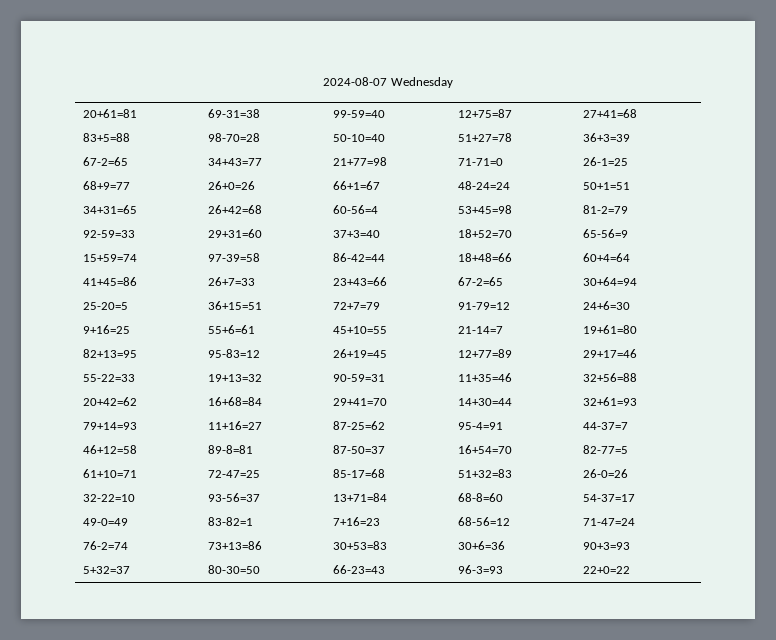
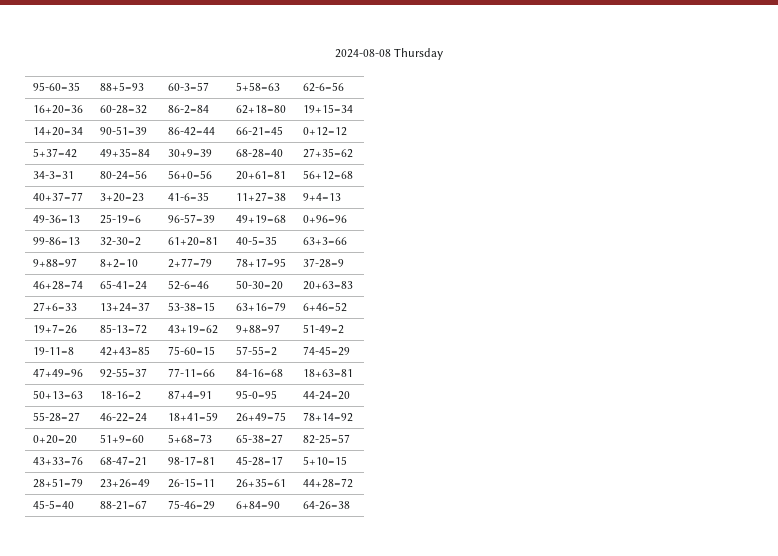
- 2024-08-07 Wednesday
- 20+61=81 | 69-31=38 | 99-59=40 | 12+75=87 | 27+41=68
- 83+5=88 | 98-70=28 | 50-10=40 | 51+27=78 | 36+3=39
- 67-2=65 | 34+43=77 | 21+77=98 | 71-71=0 | 26-1=25
- 68+9=77 | 26+0=26 | 66+1=67 | 48-24=24 | 50+1=51
- 34+31=65 | 26+42=68 | 60-56=4 | 53+45=98 | 81-2=79
- 92-59=33 | 29+31=60 | 37+3=40 | 18+52=70 | 65-56=9
- 15+59=74 | 97-39=58 | 86-42=44 | 18+48=66 | 60+4=64
- 41+45=86 | 26+7=33 | 23+43=66 | 67-2=65 | 30+64=94
- 25-20=5 | 36+15=51 | 72+7=79 | 91-79=12 | 24+6=30
- 9+16=25 | 55+6=61 | 45+10=55 | 21-14=7 | 19+61=80
- 82+13=95 | 95-83=12 | 26+19=45 | 12+77=89 | 29+17=46
- 55-22=33 | 19+13=32 | 90-59=31 | 11+35=46 | 32+56=88
- 20+42=62 | 16+68=84 | 29+41=70 | 14+30=44 | 32+61=93
- 79+14=93 | 11+16=27 | 87-25=62 | 95-4=91 | 44-37=7
- 46+12=58 | 89-8=81 | 87-50=37 | 16+54=70 | 82-77=5
- 61+10=71 | 72-47=25 | 85-17=68 | 51+32=83 | 26-0=26
- 32-22=10 | 93-56=37 | 13+71=84 | 68-8=60 | 54-37=17
- 49-0=49 | 83-82=1 | 7+16=23 | 68-56=12 | 71-47=24
- 76-2=74 | 73+13=86 | 30+53=83 | 30+6=36 | 90+3=93
- 5+32=37 | 80-30=50 | 66-23=43 | 96-3=93 | 22+0=22
+ 2024-08-08 Thursday
+ 95-60=35 | 88+5=93 | 60-3=57 | 5+58=63 | 62-6=56
+ 16+20=36 | 60-28=32 | 86-2=84 | 62+18=80 | 19+15=34
+ 14+20=34 | 90-51=39 | 86-42=44 | 66-21=45 | 0+12=12
+ 5+37=42 | 49+35=84 | 30+9=39 | 68-28=40 | 27+35=62
+ 34-3=31 | 80-24=56 | 56+0=56 | 20+61=81 | 56+12=68
+ 40+37=77 | 3+20=23 | 41-6=35 | 11+27=38 | 9+4=13
+ 49-36=13 | 25-19=6 | 96-57=39 | 49+19=68 | 0+96=96
+ 99-86=13 | 32-30=2 | 61+20=81 | 40-5=35 | 63+3=66
+ 9+88=97 | 8+2=10 | 2+77=79 | 78+17=95 | 37-28=9
+ 46+28=74 | 65-41=24 | 52-6=46 | 50-30=20 | 20+63=83
+ 27+6=33 | 13+24=37 | 53-38=15 | 63+16=79 | 6+46=52
+ 19+7=26 | 85-13=72 | 43+19=62 | 9+88=97 | 51-49=2
+ 19-11=8 | 42+43=85 | 75-60=15 | 57-55=2 | 74-45=29
+ 47+49=96 | 92-55=37 | 77-11=66 | 84-16=68 | 18+63=81
+ 50+13=63 | 18-16=2 | 87+4=91 | 95-0=95 | 44-24=20
+ 55-28=27 | 46-22=24 | 18+41=59 | 26+49=75 | 78+14=92
+ 0+20=20 | 51+9=60 | 5+68=73 | 65-38=27 | 82-25=57
+ 43+33=76 | 68-47=21 | 98-17=81 | 45-28=17 | 5+10=15
+ 28+51=79 | 23+26=49 | 26-15=11 | 26+35=61 | 44+28=72
+ 45-5=40 | 88-21=67 | 75-46=29 | 6+84=90 | 64-26=38

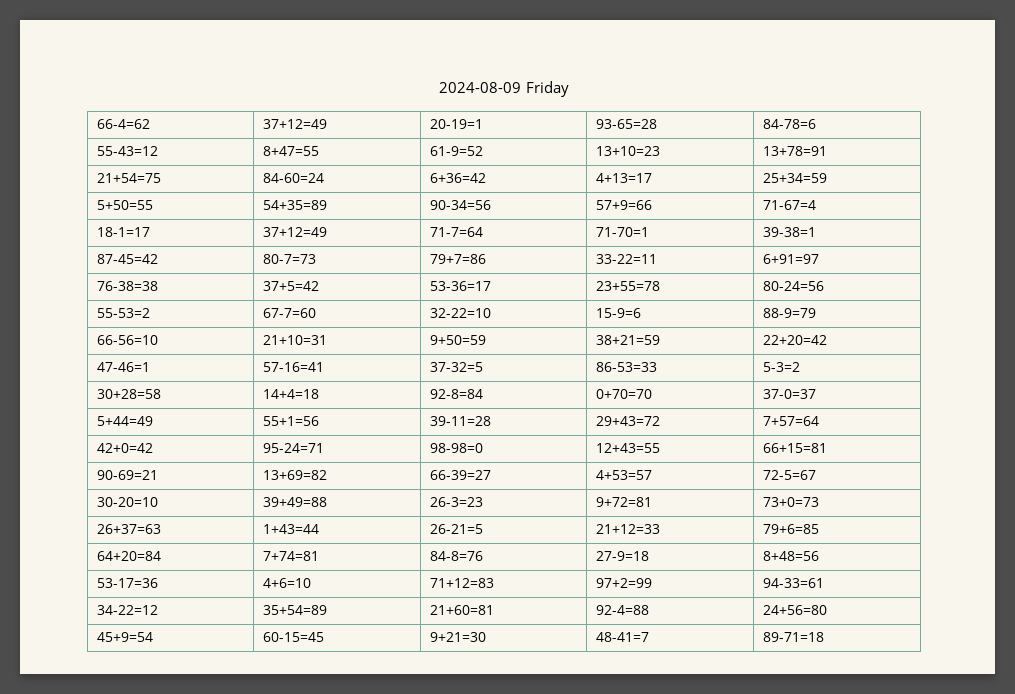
- 2024-08-08 Thursday
- 95-60=35 | 88+5=93 | 60-3=57 | 5+58=63 | 62-6=56
- 16+20=36 | 60-28=32 | 86-2=84 | 62+18=80 | 19+15=34
- 14+20=34 | 90-51=39 | 86-42=44 | 66-21=45 | 0+12=12
- 5+37=42 | 49+35=84 | 30+9=39 | 68-28=40 | 27+35=62
- 34-3=31 | 80-24=56 | 56+0=56 | 20+61=81 | 56+12=68
- 40+37=77 | 3+20=23 | 41-6=35 | 11+27=38 | 9+4=13
- 49-36=13 | 25-19=6 | 96-57=39 | 49+19=68 | 0+96=96
- 99-86=13 | 32-30=2 | 61+20=81 | 40-5=35 | 63+3=66
- 9+88=97 | 8+2=10 | 2+77=79 | 78+17=95 | 37-28=9
- 46+28=74 | 65-41=24 | 52-6=46 | 50-30=20 | 20+63=83
- 27+6=33 | 13+24=37 | 53-38=15 | 63+16=79 | 6+46=52
- 19+7=26 | 85-13=72 | 43+19=62 | 9+88=97 | 51-49=2
- 19-11=8 | 42+43=85 | 75-60=15 | 57-55=2 | 74-45=29
- 47+49=96 | 92-55=37 | 77-11=66 | 84-16=68 | 18+63=81
- 50+13=63 | 18-16=2 | 87+4=91 | 95-0=95 | 44-24=20
- 55-28=27 | 46-22=24 | 18+41=59 | 26+49=75 | 78+14=92
- 0+20=20 | 51+9=60 | 5+68=73 | 65-38=27 | 82-25=57
- 43+33=76 | 68-47=21 | 98-17=81 | 45-28=17 | 5+10=15
- 28+51=79 | 23+26=49 | 26-15=11 | 26+35=61 | 44+28=72
- 45-5=40 | 88-21=67 | 75-46=29 | 6+84=90 | 64-26=38
+ 2024-08-09 Friday
+ 66-4=62 | 37+12=49 | 20-19=1 | 93-65=28 | 84-78=6
+ 55-43=12 | 8+47=55 | 61-9=52 | 13+10=23 | 13+78=91
+ 21+54=75 | 84-60=24 | 6+36=42 | 4+13=17 | 25+34=59
+ 5+50=55 | 54+35=89 | 90-34=56 | 57+9=66 | 71-67=4
+ 18-1=17 | 37+12=49 | 71-7=64 | 71-70=1 | 39-38=1
+ 87-45=42 | 80-7=73 | 79+7=86 | 33-22=11 | 6+91=97
+ 76-38=38 | 37+5=42 | 53-36=17 | 23+55=78 | 80-24=56
+ 55-53=2 | 67-7=60 | 32-22=10 | 15-9=6 | 88-9=79
+ 66-56=10 | 21+10=31 | 9+50=59 | 38+21=59 | 22+20=42
+ 47-46=1 | 57-16=41 | 37-32=5 | 86-53=33 | 5-3=2
+ 30+28=58 | 14+4=18 | 92-8=84 | 0+70=70 | 37-0=37
+ 5+44=49 | 55+1=56 | 39-11=28 | 29+43=72 | 7+57=64
+ 42+0=42 | 95-24=71 | 98-98=0 | 12+43=55 | 66+15=81
+ 90-69=21 | 13+69=82 | 66-39=27 | 4+53=57 | 72-5=67
+ 30-20=10 | 39+49=88 | 26-3=23 | 9+72=81 | 73+0=73
+ 26+37=63 | 1+43=44 | 26-21=5 | 21+12=33 | 79+6=85
+ 64+20=84 | 7+74=81 | 84-8=76 | 27-9=18 | 8+48=56
+ 53-17=36 | 4+6=10 | 71+12=83 | 97+2=99 | 94-33=61
+ 34-22=12 | 35+54=89 | 21+60=81 | 92-4=88 | 24+56=80
+ 45+9=54 | 60-15=45 | 9+21=30 | 48-41=7 | 89-71=18

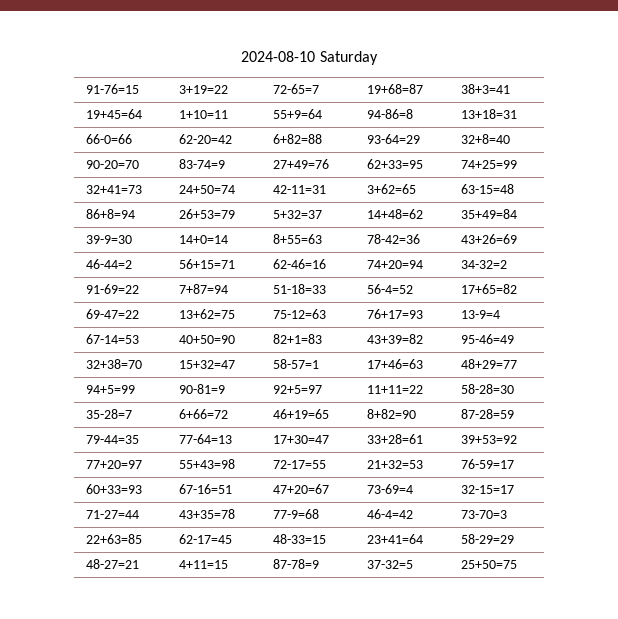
- 2024-08-09 Friday
- 66-4=62 | 37+12=49 | 20-19=1 | 93-65=28 | 84-78=6
- 55-43=12 | 8+47=55 | 61-9=52 | 13+10=23 | 13+78=91
- 21+54=75 | 84-60=24 | 6+36=42 | 4+13=17 | 25+34=59
- 5+50=55 | 54+35=89 | 90-34=56 | 57+9=66 | 71-67=4
- 18-1=17 | 37+12=49 | 71-7=64 | 71-70=1 | 39-38=1
- 87-45=42 | 80-7=73 | 79+7=86 | 33-22=11 | 6+91=97
- 76-38=38 | 37+5=42 | 53-36=17 | 23+55=78 | 80-24=56
- 55-53=2 | 67-7=60 | 32-22=10 | 15-9=6 | 88-9=79
- 66-56=10 | 21+10=31 | 9+50=59 | 38+21=59 | 22+20=42
- 47-46=1 | 57-16=41 | 37-32=5 | 86-53=33 | 5-3=2
- 30+28=58 | 14+4=18 | 92-8=84 | 0+70=70 | 37-0=37
- 5+44=49 | 55+1=56 | 39-11=28 | 29+43=72 | 7+57=64
- 42+0=42 | 95-24=71 | 98-98=0 | 12+43=55 | 66+15=81
- 90-69=21 | 13+69=82 | 66-39=27 | 4+53=57 | 72-5=67
- 30-20=10 | 39+49=88 | 26-3=23 | 9+72=81 | 73+0=73
- 26+37=63 | 1+43=44 | 26-21=5 | 21+12=33 | 79+6=85
- 64+20=84 | 7+74=81 | 84-8=76 | 27-9=18 | 8+48=56
- 53-17=36 | 4+6=10 | 71+12=83 | 97+2=99 | 94-33=61
- 34-22=12 | 35+54=89 | 21+60=81 | 92-4=88 | 24+56=80
- 45+9=54 | 60-15=45 | 9+21=30 | 48-41=7 | 89-71=18
+ 2024-08-10 Saturday
+ 91-76=15 | 3+19=22 | 72-65=7 | 19+68=87 | 38+3=41
+ 19+45=64 | 1+10=11 | 55+9=64 | 94-86=8 | 13+18=31
+ 66-0=66 | 62-20=42 | 6+82=88 | 93-64=29 | 32+8=40
+ 90-20=70 | 83-74=9 | 27+49=76 | 62+33=95 | 74+25=99
+ 32+41=73 | 24+50=74 | 42-11=31 | 3+62=65 | 63-15=48
+ 86+8=94 | 26+53=79 | 5+32=37 | 14+48=62 | 35+49=84
+ 39-9=30 | 14+0=14 | 8+55=63 | 78-42=36 | 43+26=69
+ 46-44=2 | 56+15=71 | 62-46=16 | 74+20=94 | 34-32=2
+ 91-69=22 | 7+87=94 | 51-18=33 | 56-4=52 | 17+65=82
+ 69-47=22 | 13+62=75 | 75-12=63 | 76+17=93 | 13-9=4
+ 67-14=53 | 40+50=90 | 82+1=83 | 43+39=82 | 95-46=49
+ 32+38=70 | 15+32=47 | 58-57=1 | 17+46=63 | 48+29=77
+ 94+5=99 | 90-81=9 | 92+5=97 | 11+11=22 | 58-28=30
+ 35-28=7 | 6+66=72 | 46+19=65 | 8+82=90 | 87-28=59
+ 79-44=35 | 77-64=13 | 17+30=47 | 33+28=61 | 39+53=92
+ 77+20=97 | 55+43=98 | 72-17=55 | 21+32=53 | 76-59=17
+ 60+33=93 | 67-16=51 | 47+20=67 | 73-69=4 | 32-15=17
+ 71-27=44 | 43+35=78 | 77-9=68 | 46-4=42 | 73-70=3
+ 22+63=85 | 62-17=45 | 48-33=15 | 23+41=64 | 58-29=29
+ 48-27=21 | 4+11=15 | 87-78=9 | 37-32=5 | 25+50=75

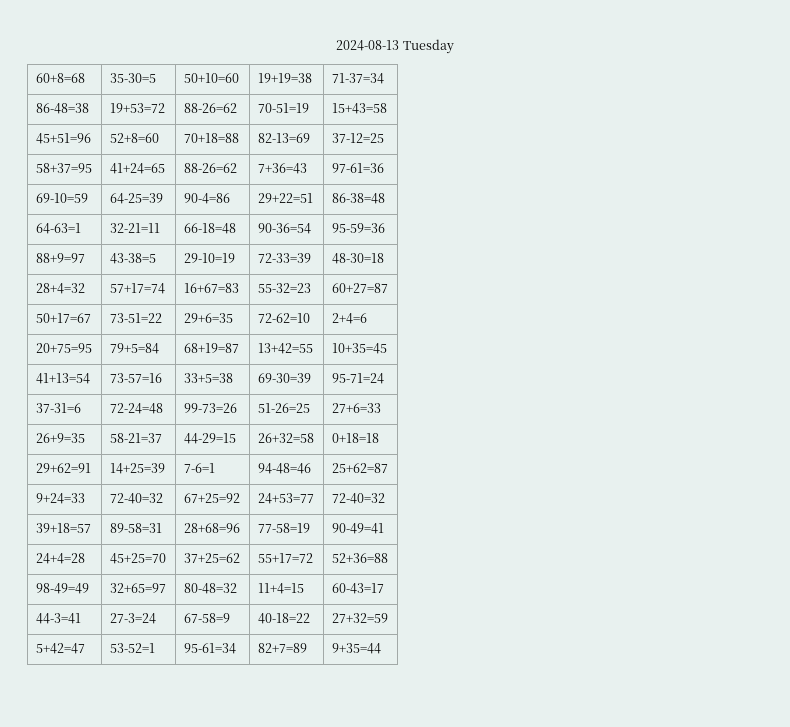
- 2024-08-10 Saturday
- 91-76=15 | 3+19=22 | 72-65=7 | 19+68=87 | 38+3=41
- 19+45=64 | 1+10=11 | 55+9=64 | 94-86=8 | 13+18=31
- 66-0=66 | 62-20=42 | 6+82=88 | 93-64=29 | 32+8=40
- 90-20=70 | 83-74=9 | 27+49=76 | 62+33=95 | 74+25=99
- 32+41=73 | 24+50=74 | 42-11=31 | 3+62=65 | 63-15=48
- 86+8=94 | 26+53=79 | 5+32=37 | 14+48=62 | 35+49=84
- 39-9=30 | 14+0=14 | 8+55=63 | 78-42=36 | 43+26=69
- 46-44=2 | 56+15=71 | 62-46=16 | 74+20=94 | 34-32=2
- 91-69=22 | 7+87=94 | 51-18=33 | 56-4=52 | 17+65=82
- 69-47=22 | 13+62=75 | 75-12=63 | 76+17=93 | 13-9=4
- 67-14=53 | 40+50=90 | 82+1=83 | 43+39=82 | 95-46=49
- 32+38=70 | 15+32=47 | 58-57=1 | 17+46=63 | 48+29=77
- 94+5=99 | 90-81=9 | 92+5=97 | 11+11=22 | 58-28=30
- 35-28=7 | 6+66=72 | 46+19=65 | 8+82=90 | 87-28=59
- 79-44=35 | 77-64=13 | 17+30=47 | 33+28=61 | 39+53=92
- 77+20=97 | 55+43=98 | 72-17=55 | 21+32=53 | 76-59=17
- 60+33=93 | 67-16=51 | 47+20=67 | 73-69=4 | 32-15=17
- 71-27=44 | 43+35=78 | 77-9=68 | 46-4=42 | 73-70=3
- 22+63=85 | 62-17=45 | 48-33=15 | 23+41=64 | 58-29=29
- 48-27=21 | 4+11=15 | 87-78=9 | 37-32=5 | 25+50=75
+ 2024-08-13 Tuesday
+ 60+8=68 | 35-30=5 | 50+10=60 | 19+19=38 | 71-37=34
+ 86-48=38 | 19+53=72 | 88-26=62 | 70-51=19 | 15+43=58
+ 45+51=96 | 52+8=60 | 70+18=88 | 82-13=69 | 37-12=25
+ 58+37=95 | 41+24=65 | 88-26=62 | 7+36=43 | 97-61=36
+ 69-10=59 | 64-25=39 | 90-4=86 | 29+22=51 | 86-38=48
+ 64-63=1 | 32-21=11 | 66-18=48 | 90-36=54 | 95-59=36
+ 88+9=97 | 43-38=5 | 29-10=19 | 72-33=39 | 48-30=18
+ 28+4=32 | 57+17=74 | 16+67=83 | 55-32=23 | 60+27=87
+ 50+17=67 | 73-51=22 | 29+6=35 | 72-62=10 | 2+4=6
+ 20+75=95 | 79+5=84 | 68+19=87 | 13+42=55 | 10+35=45
+ 41+13=54 | 73-57=16 | 33+5=38 | 69-30=39 | 95-71=24
+ 37-31=6 | 72-24=48 | 99-73=26 | 51-26=25 | 27+6=33
+ 26+9=35 | 58-21=37 | 44-29=15 | 26+32=58 | 0+18=18
+ 29+62=91 | 14+25=39 | 7-6=1 | 94-48=46 | 25+62=87
+ 9+24=33 | 72-40=32 | 67+25=92 | 24+53=77 | 72-40=32
+ 39+18=57 | 89-58=31 | 28+68=96 | 77-58=19 | 90-49=41
+ 24+4=28 | 45+25=70 | 37+25=62 | 55+17=72 | 52+36=88
+ 98-49=49 | 32+65=97 | 80-48=32 | 11+4=15 | 60-43=17
+ 44-3=41 | 27-3=24 | 67-58=9 | 40-18=22 | 27+32=59
+ 5+42=47 | 53-52=1 | 95-61=34 | 82+7=89 | 9+35=44

